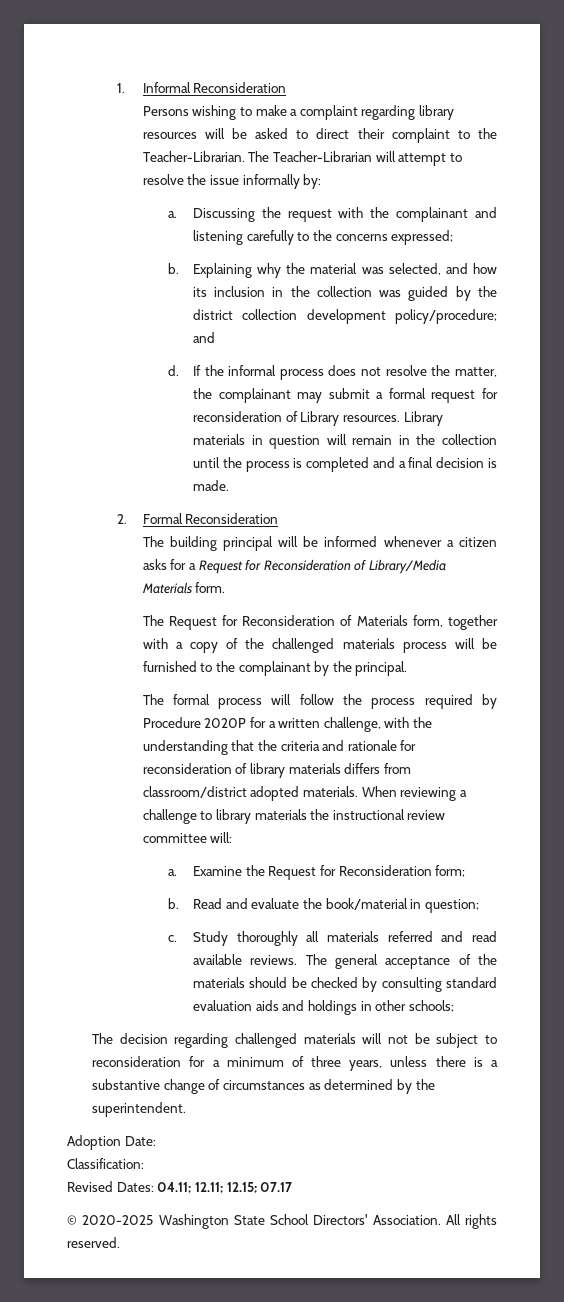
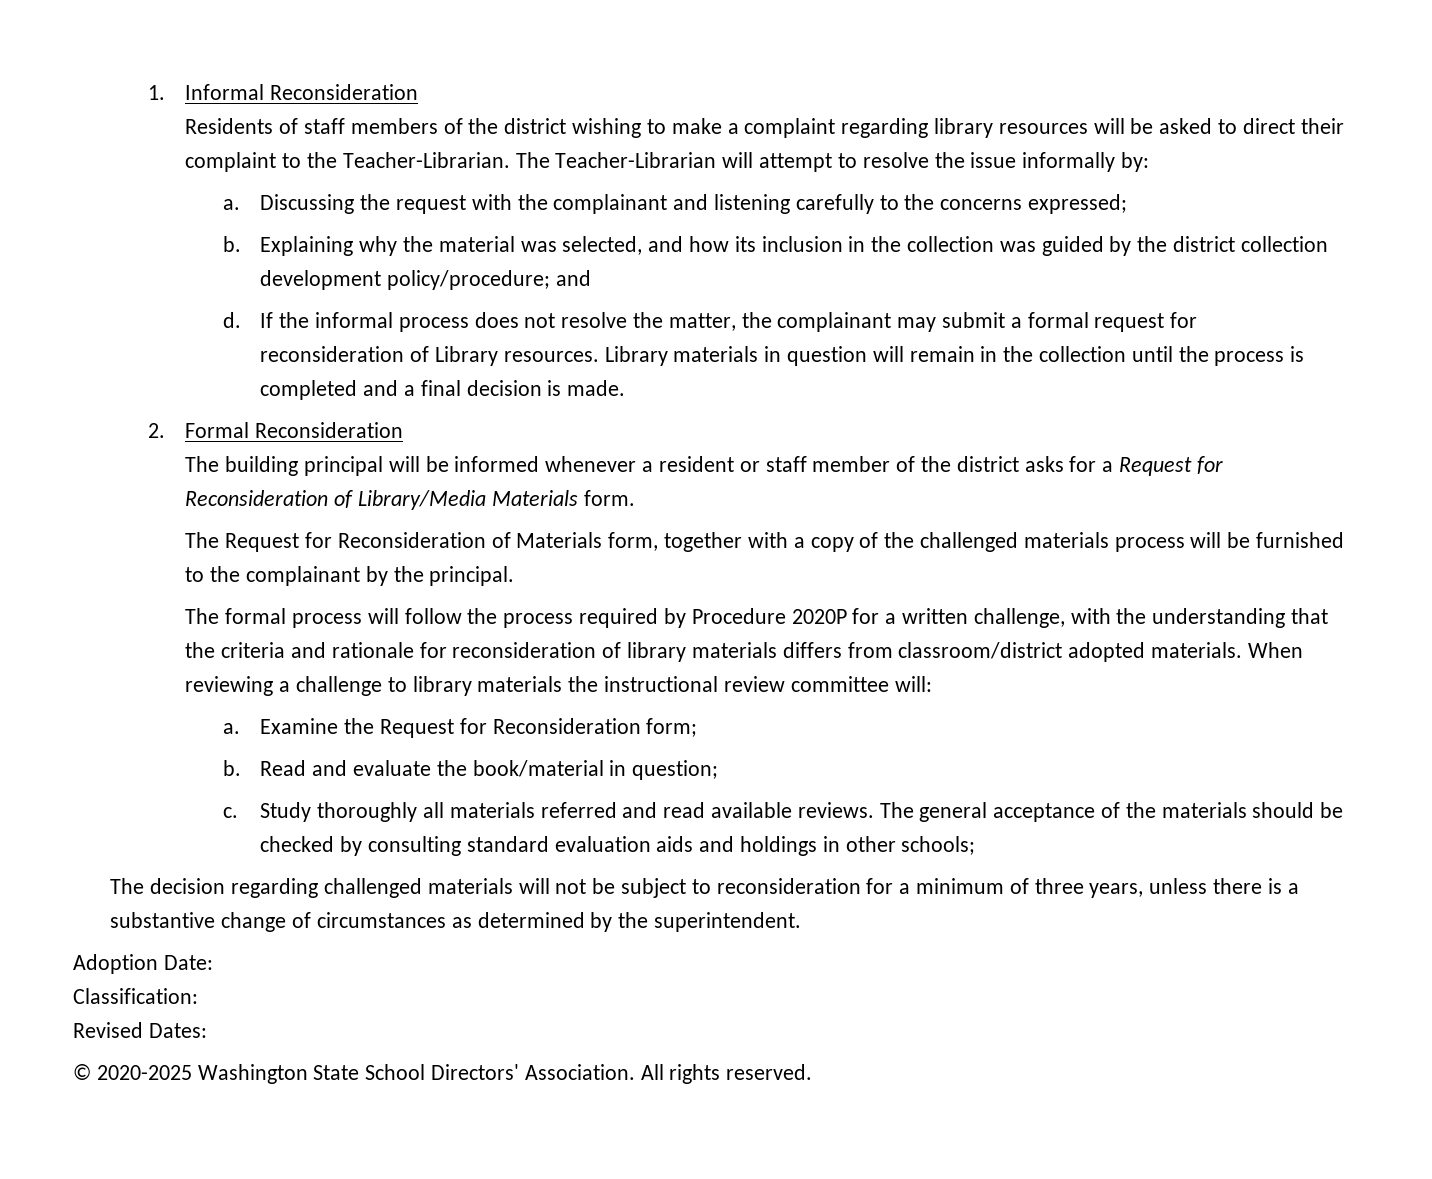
- Persons wishing to make a complaint regarding library resources will be asked to direct their complaint to the Teacher-Librarian.
+ Residents of staff members of the district wishing to make a complaint regarding library resources will be asked to direct their complaint to the Teacher-Librarian.
- The building principal will be informed whenever a citizen asks for a Request for Reconsideration of Library/Media Materials form.
+ The building principal will be informed whenever a resident or staff member of the district asks for a Request for Reconsideration of Library/Media Materials form.
- Revised Dates: 04.11; 12.11; 12.15; 07.17
+ Revised Dates:

